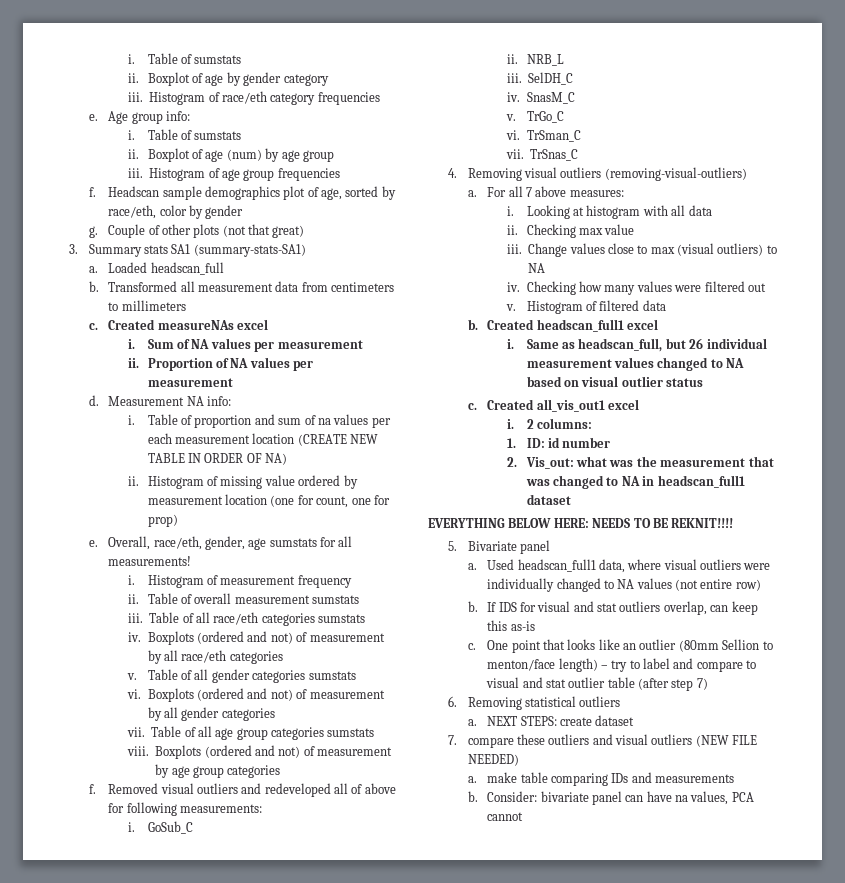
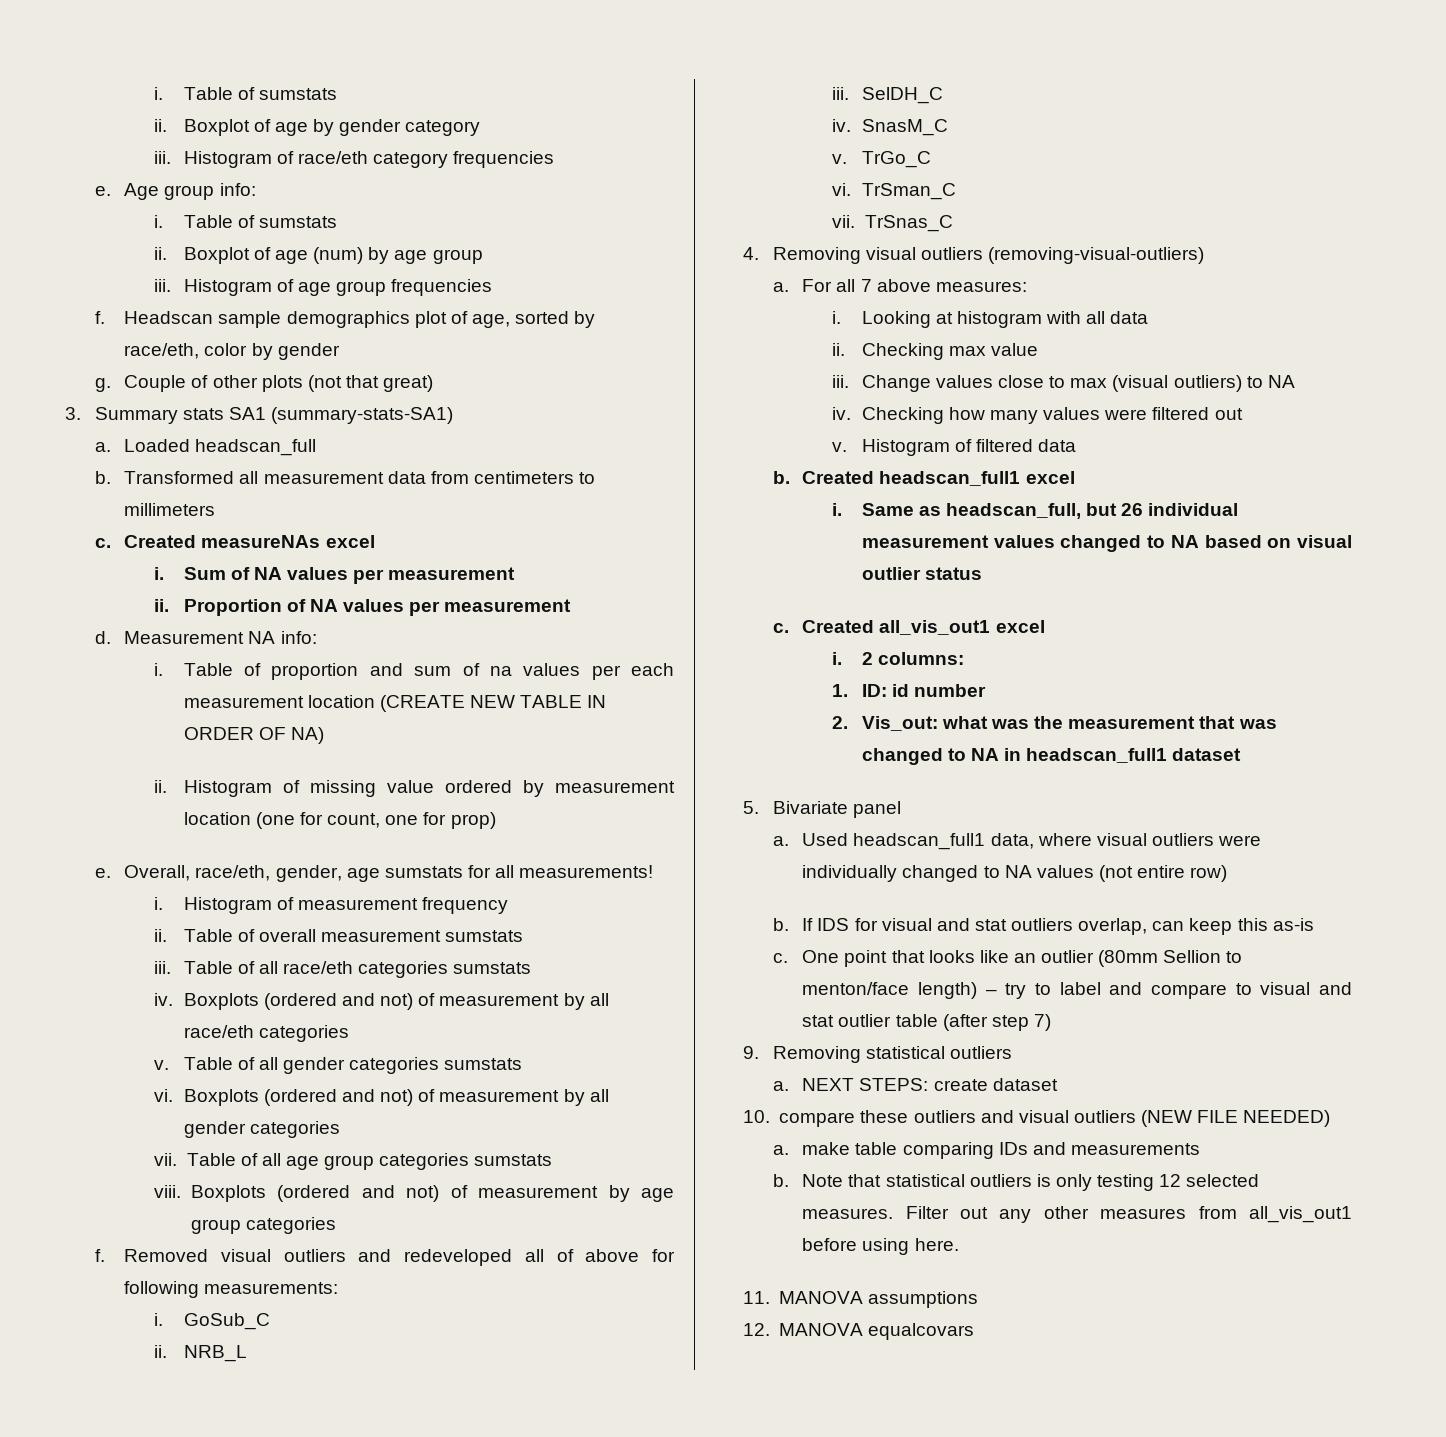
- EVERYTHING BELOW HERE: NEEDS TO BE REKNIT!!!!
- 6. Removing statistical outliers
+ 9. Removing statistical outliers
- 7. compare these outliers and visual outliers (NEW FILE NEEDED)
+ 10. compare these outliers and visual outliers (NEW FILE NEEDED)
- Consider: bivariate panel can have na values, PCA cannot
+ Note that statistical outliers is only testing 12 selected measures. Filter out any other measures from all_vis_out1 before using here.
+ 11. MANOVA assumptions
+ 12. MANOVA equalcovars

